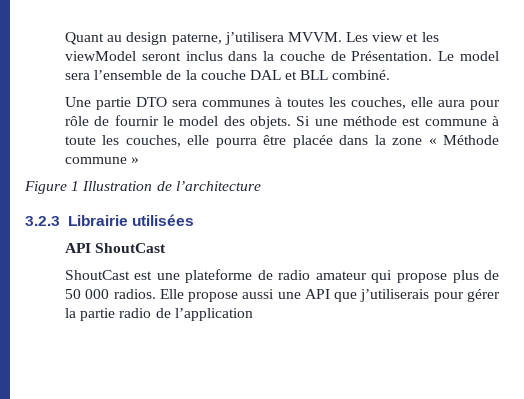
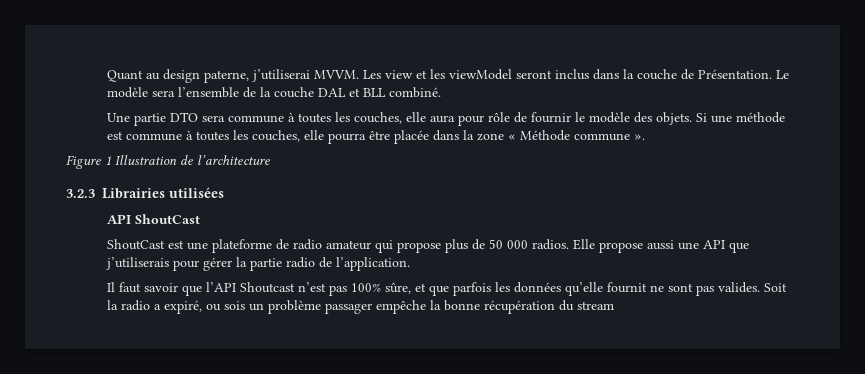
- Quant au design paterne, j’utilisera MVVM.
+ Quant au design paterne, j’utiliserai MVVM.
- Le model sera l’ensemble de la couche DAL et BLL combiné.
+ Le modèle sera l’ensemble de la couche DAL et BLL combiné.
- Une partie DTO sera communes à toutes les couches, elle aura pour rôle de fournir le model des objets.
+ Une partie DTO sera commune à toutes les couches, elle aura pour rôle de fournir le modèle des objets.
- Si une méthode est commune à toute les couches, elle pourra être placée dans la zone « Méthode commune »
+ Si une méthode est commune à toutes les couches, elle pourra être placée dans la zone « Méthode commune ».
- 3.2.3 Librairie utilisées
+ 3.2.3 Librairies utilisées
- Elle propose aussi une API que j’utiliserais pour gérer la partie radio de l’application
+ Elle propose aussi une API que j’utiliserais pour gérer la partie radio de l’application.
+ Il faut savoir que l’API Shoutcast n’est pas 100% sûre, et que parfois les données qu’elle fournit ne sont pas valides. Soit la radio a expiré, ou sois un problème passager empêche la bonne récupération du stream

